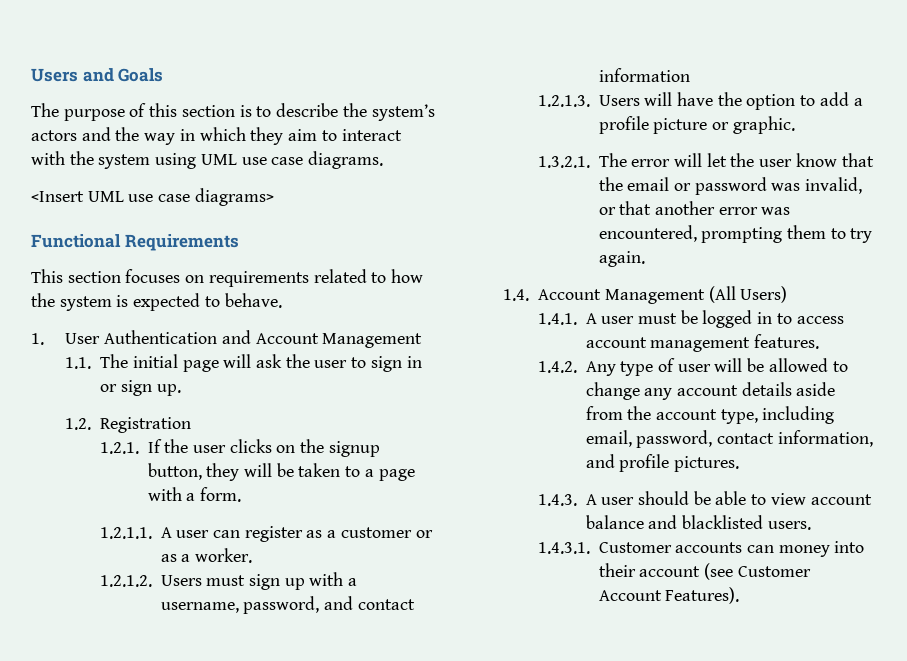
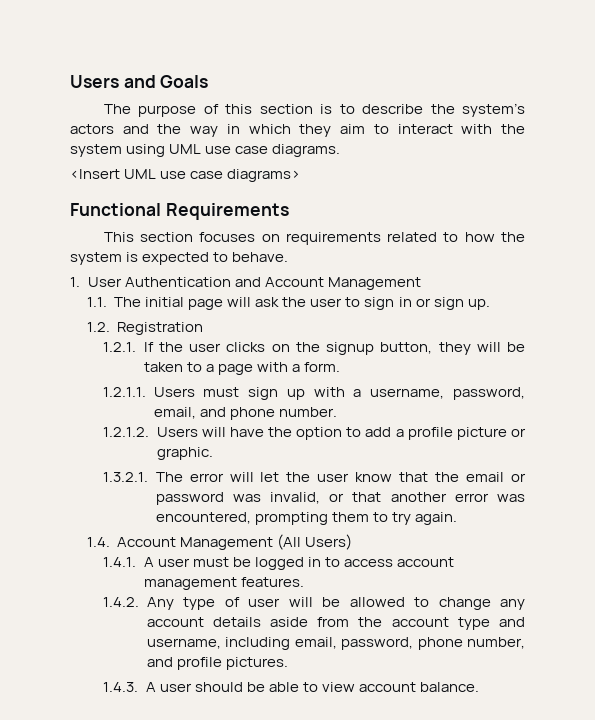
- 1.2.1.1. A user can register as a customer or as a worker.
- 1.2.1.2. Users must sign up with a username, password, and contact information
- 1.2.1.3. Users will have the option to add a profile picture or graphic.
+ 1.2.1.1. Users must sign up with a username, password, email, and phone number.
+ 1.2.1.2. Users will have the option to add a profile picture or graphic.
- 1.4.2. Any type of user will be allowed to change any account details aside from the account type, including email, password, contact information, and profile pictures.
+ 1.4.2. Any type of user will be allowed to change any account details aside from the account type and username, including email, password, phone number, and profile pictures.
- 1.4.3. A user should be able to view account balance and blacklisted users.
- 1.4.3.1. Customer accounts can money into their account (see Customer Account Features).
+ 1.4.3. A user should be able to view account balance.

